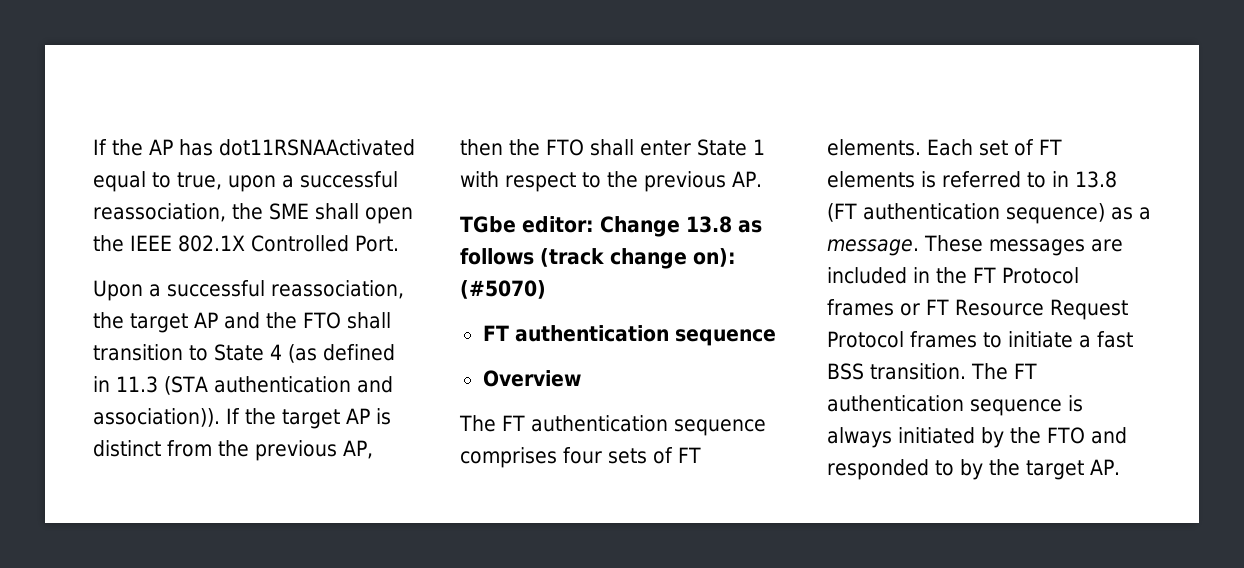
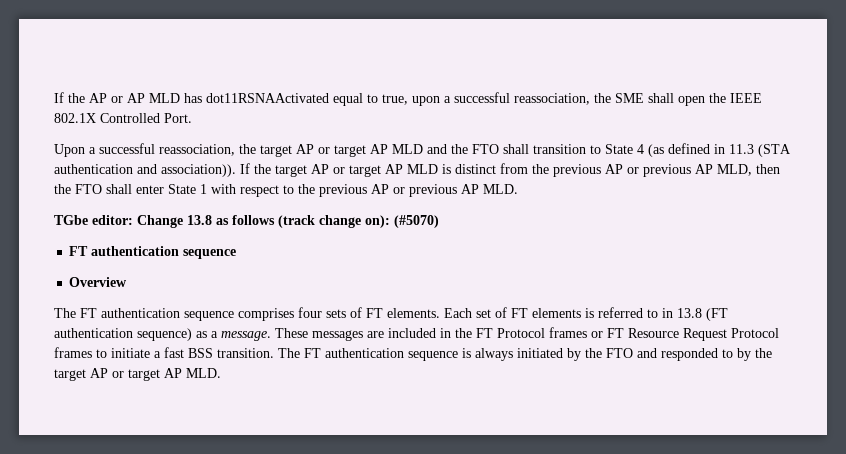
- If the AP has dot11RSNAActivated equal to true, upon a successful reassociation, the SME shall open the IEEE 802.1X Controlled Port.
+ If the AP or AP MLD has dot11RSNAActivated equal to true, upon a successful reassociation, the SME shall open the IEEE 802.1X Controlled Port.
- Upon a successful reassociation, the target AP and the FTO shall transition to State 4 (as defined in 11.3 (STA authentication and association)).
+ Upon a successful reassociation, the target AP or target AP MLD and the FTO shall transition to State 4 (as defined in 11.3 (STA authentication and association)).
- If the target AP is distinct from the previous AP, then the FTO shall enter State 1 with respect to the previous AP.
+ If the target AP or target AP MLD is distinct from the previous AP or previous AP MLD, then the FTO shall enter State 1 with respect to the previous AP or previous AP MLD.
- The FT authentication sequence is always initiated by the FTO and responded to by the target AP.
+ The FT authentication sequence is always initiated by the FTO and responded to by the target AP or target AP MLD.

